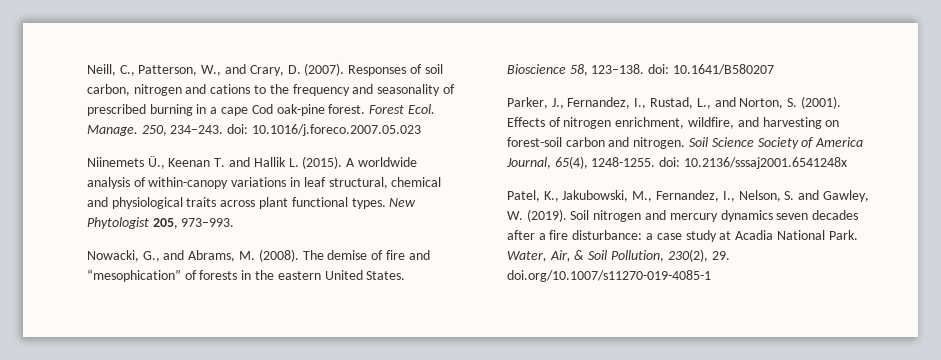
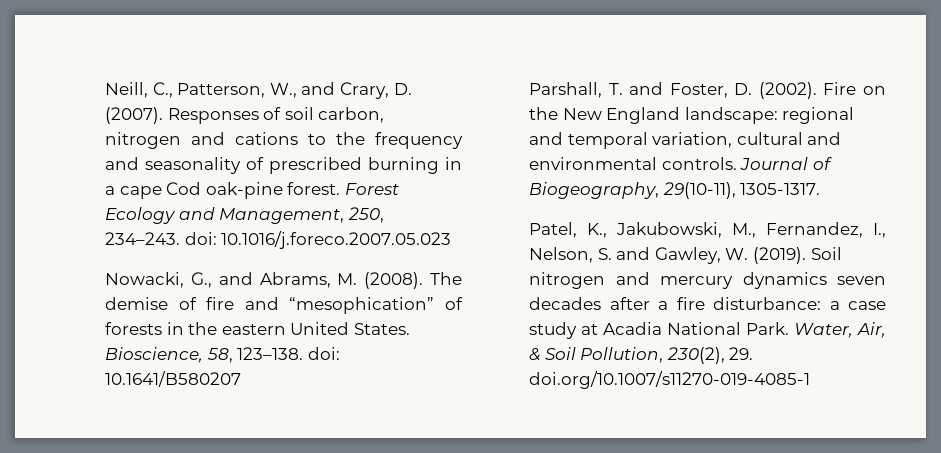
- Forest Ecol. Manage. 250, 234–243. doi: 10.1016/j.foreco.2007.05.023
+ Forest Ecology and Management, 250, 234–243. doi: 10.1016/j.foreco.2007.05.023
- Niinemets Ü., Keenan T. and Hallik L. (2015). A worldwide analysis of within-canopy variations in leaf structural, chemical and physiological traits across plant functional types. New Phytologist 205, 973–993.
- Bioscience 58, 123–138. doi: 10.1641/B580207
+ Bioscience, 58, 123–138. doi: 10.1641/B580207
- Parker, J., Fernandez, I., Rustad, L., and Norton, S. (2001). Effects of nitrogen enrichment, wildfire, and harvesting on forest-soil carbon and nitrogen. Soil Science Society of America Journal, 65(4), 1248-1255. doi: 10.2136/sssaj2001.6541248x
+ Parshall, T. and Foster, D. (2002). Fire on the New England landscape: regional and temporal variation, cultural and environmental controls. Journal of Biogeography, 29(10‐11), 1305-1317.

